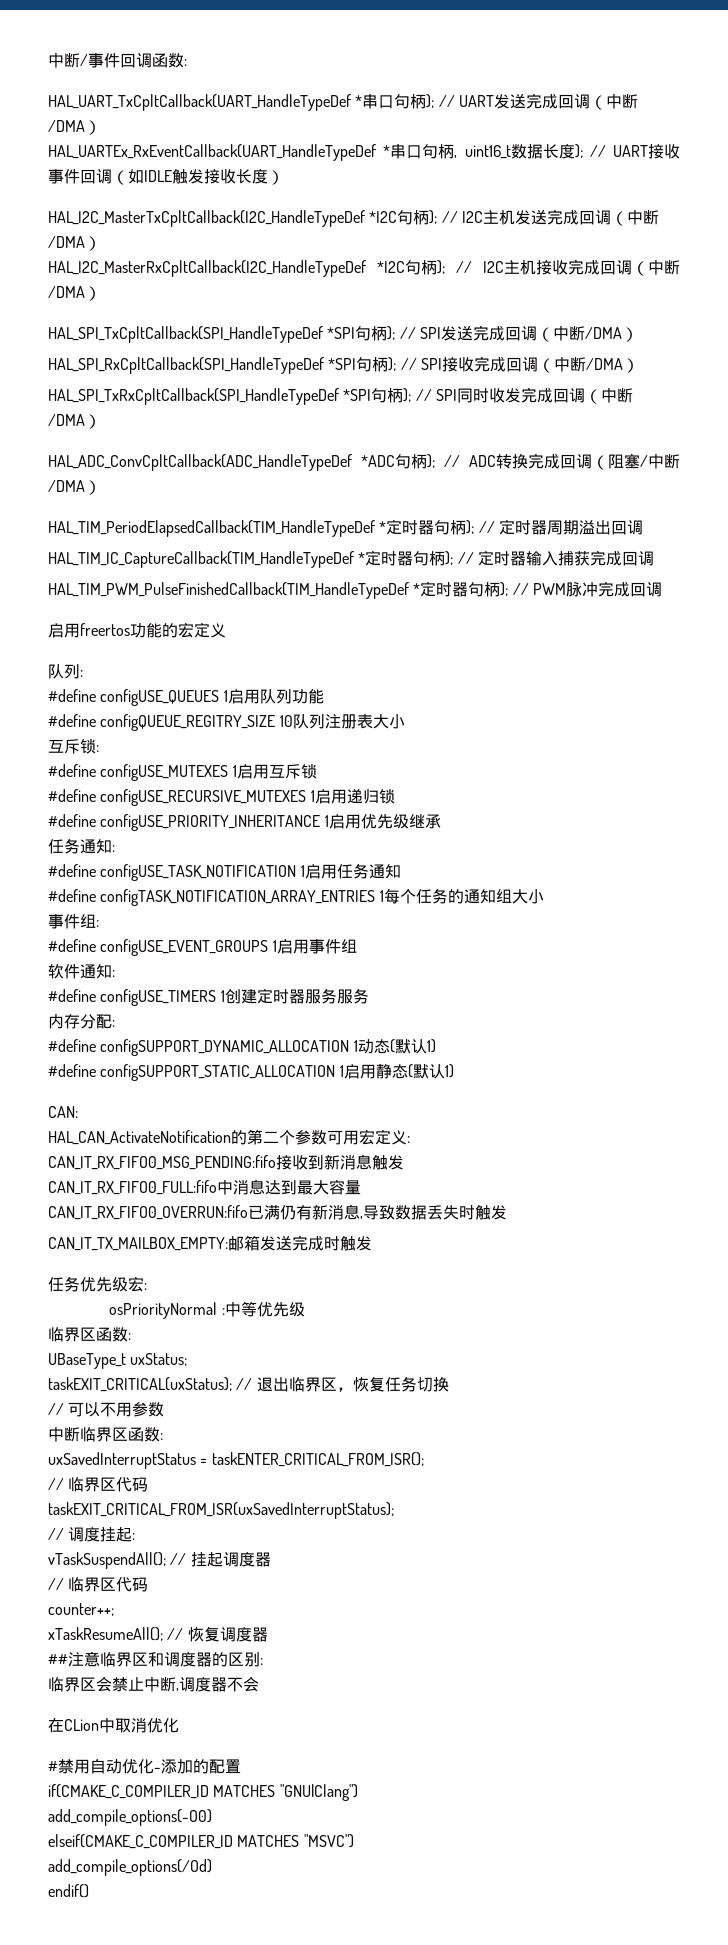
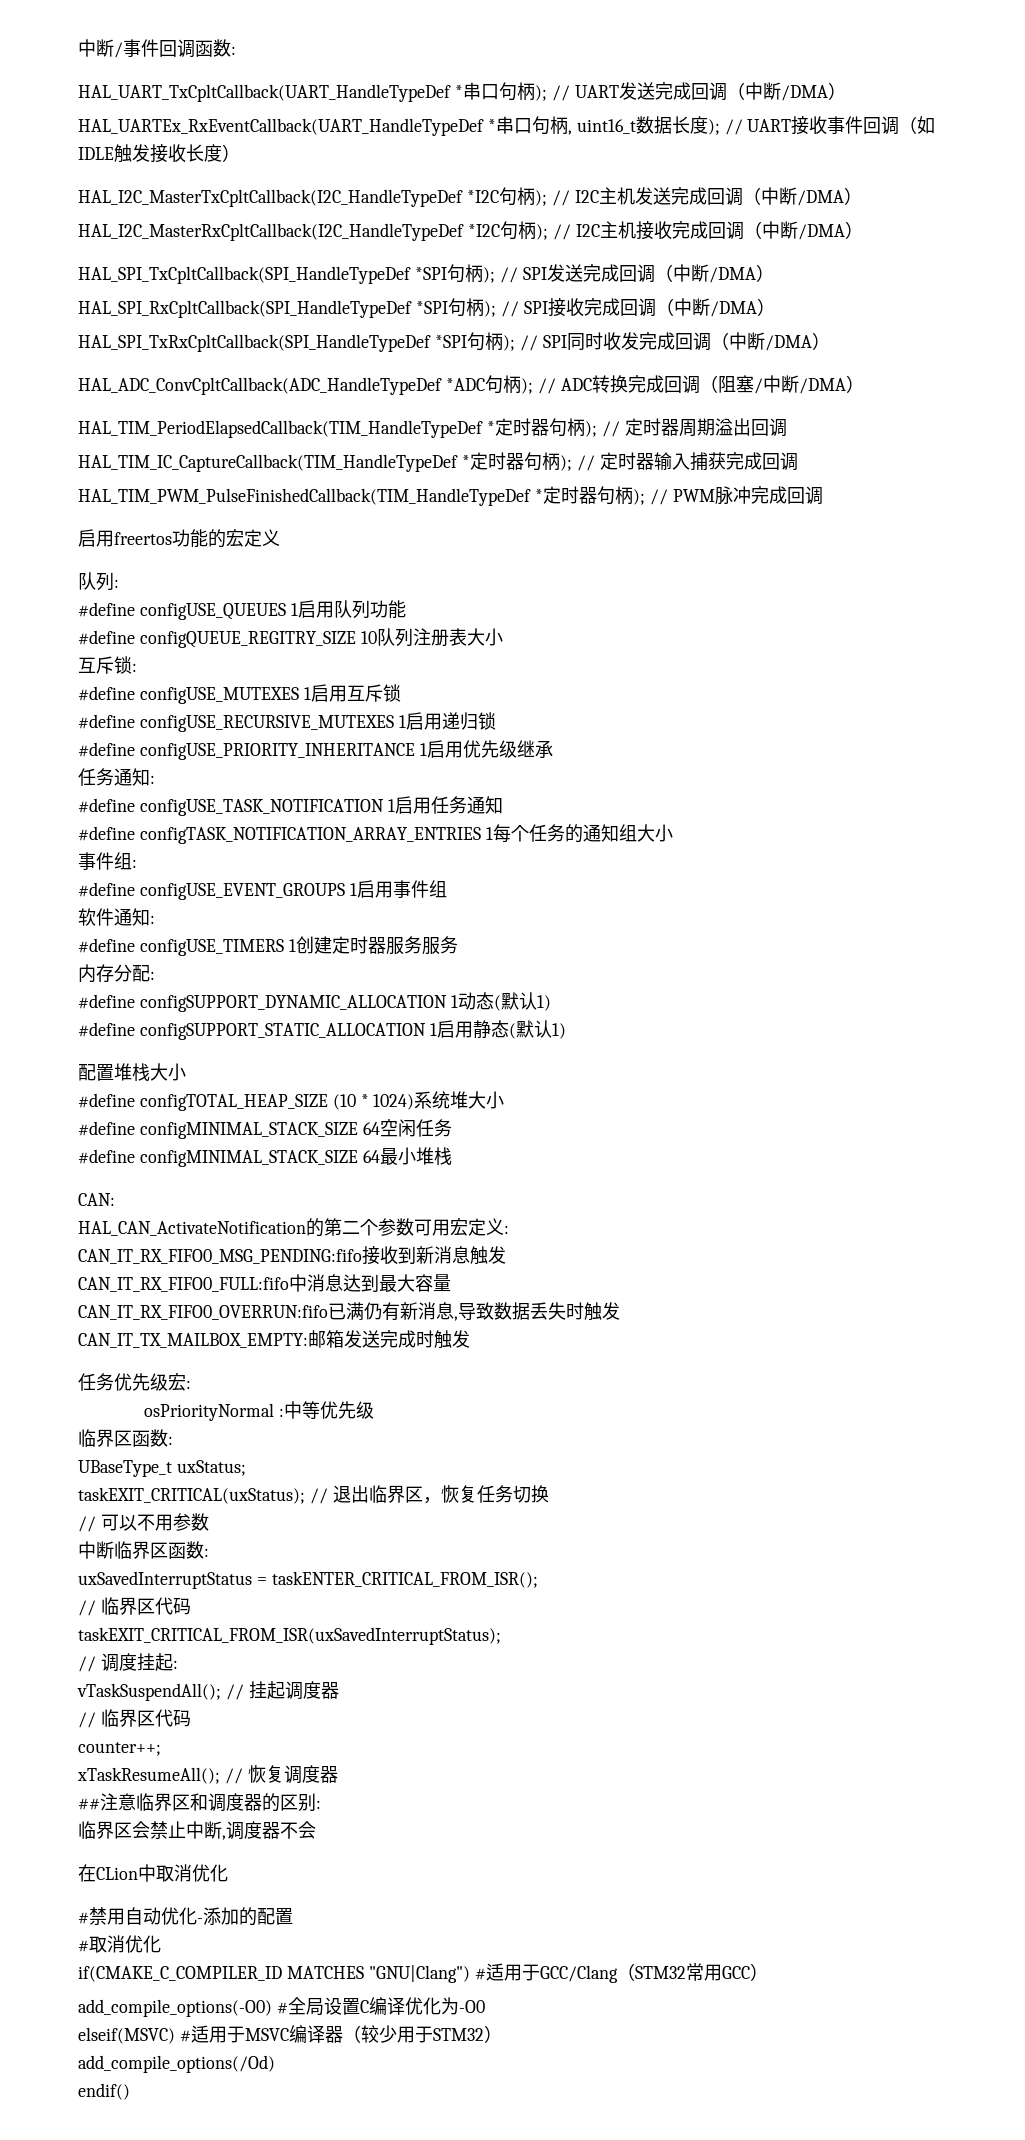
+ 配置堆栈大小
+ #define configTOTAL_HEAP_SIZE (10 * 1024)系统堆大小
+ #define configMINIMAL_STACK_SIZE 64空闲任务
+ #define configMINIMAL_STACK_SIZE 64最小堆栈
+ #取消优化
- if(CMAKE_C_COMPILER_ID MATCHES "GNU|Clang")
- add_compile_options(-O0)
- elseif(CMAKE_C_COMPILER_ID MATCHES "MSVC")
+ if(CMAKE_C_COMPILER_ID MATCHES "GNU|Clang") #适用于GCC/Clang（STM32常用GCC）
+ add_compile_options(-O0) #全局设置C编译优化为-O0
+ elseif(MSVC) #适用于MSVC编译器（较少用于STM32）

